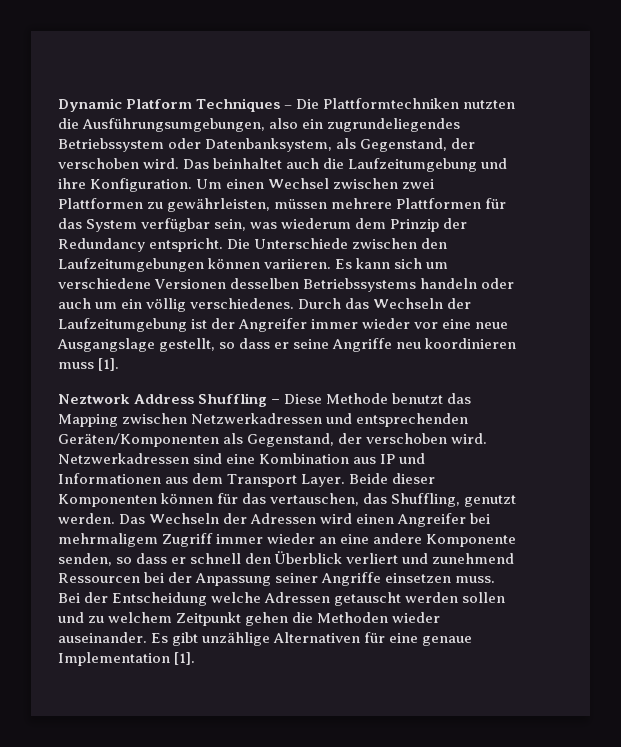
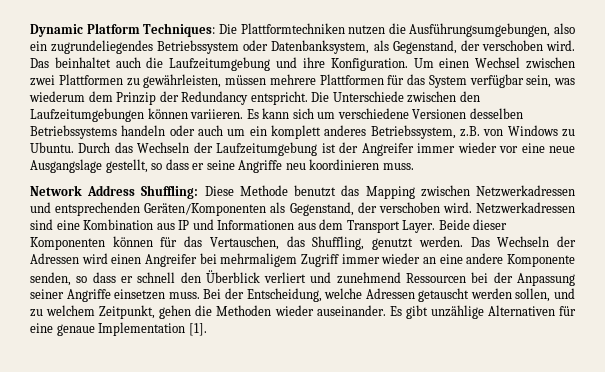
- Dynamic Platform Techniques – Die Plattformtechniken nutzten die Ausführungsumgebungen, also ein zugrundeliegendes Betriebssystem oder Datenbanksystem, als Gegenstand, der verschoben wird.
+ Dynamic Platform Techniques: Die Plattformtechniken nutzen die Ausführungsumgebungen, also ein zugrundeliegendes Betriebssystem oder Datenbanksystem, als Gegenstand, der verschoben wird.
- Es kann sich um verschiedene Versionen desselben Betriebssystems handeln oder auch um ein völlig verschiedenes.
+ Es kann sich um verschiedene Versionen desselben Betriebssystems handeln oder auch um ein komplett anderes Betriebssystem, z.B. von Windows zu Ubuntu.
- Durch das Wechseln der Laufzeitumgebung ist der Angreifer immer wieder vor eine neue Ausgangslage gestellt, so dass er seine Angriffe neu koordinieren muss [1].
- Neztwork Address Shuffling – Diese Methode benutzt das Mapping zwischen Netzwerkadressen und entsprechenden Geräten/Komponenten als Gegenstand, der verschoben wird.
+ Durch das Wechseln der Laufzeitumgebung ist der Angreifer immer wieder vor eine neue Ausgangslage gestellt, so dass er seine Angriffe neu koordinieren muss.
+ Network Address Shuffling: Diese Methode benutzt das Mapping zwischen Netzwerkadressen und entsprechenden Geräten/Komponenten als Gegenstand, der verschoben wird.
- Beide dieser Komponenten können für das vertauschen, das Shuffling, genutzt werden.
+ Beide dieser Komponenten können für das Vertauschen, das Shuffling, genutzt werden.
- Bei der Entscheidung welche Adressen getauscht werden sollen und zu welchem Zeitpunkt gehen die Methoden wieder auseinander.
+ Bei der Entscheidung, welche Adressen getauscht werden sollen, und zu welchem Zeitpunkt, gehen die Methoden wieder auseinander.

